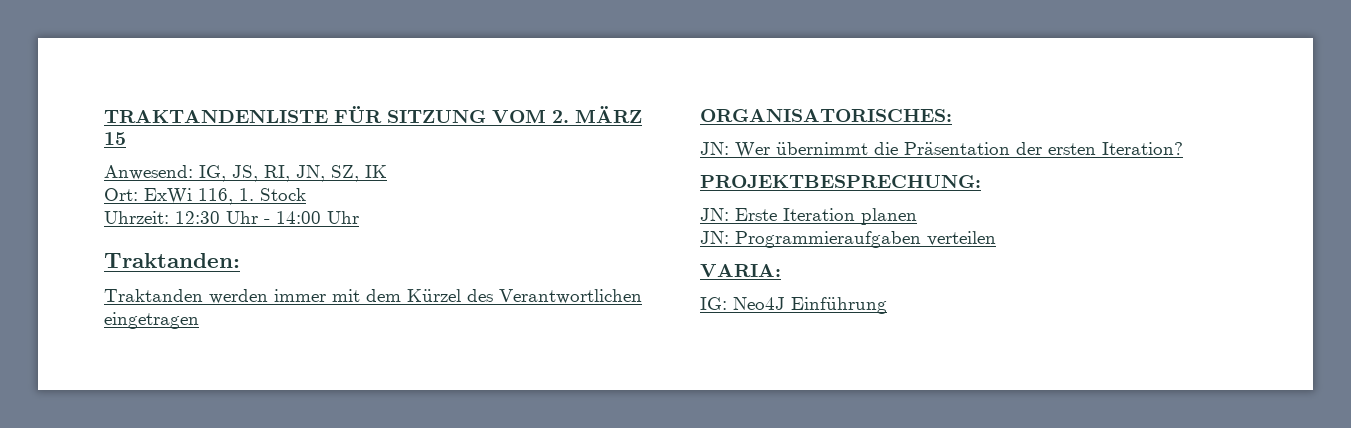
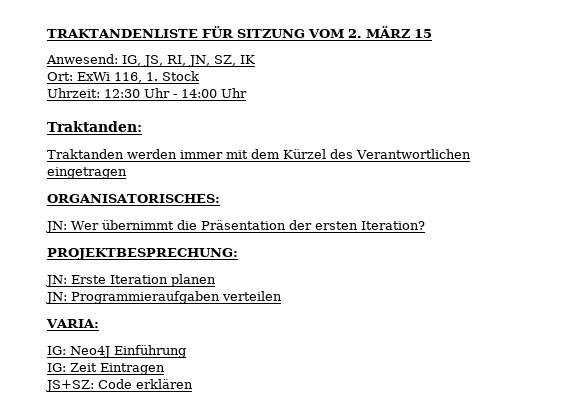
+ IG: Zeit Eintragen
+ JS+SZ: Code erklären

